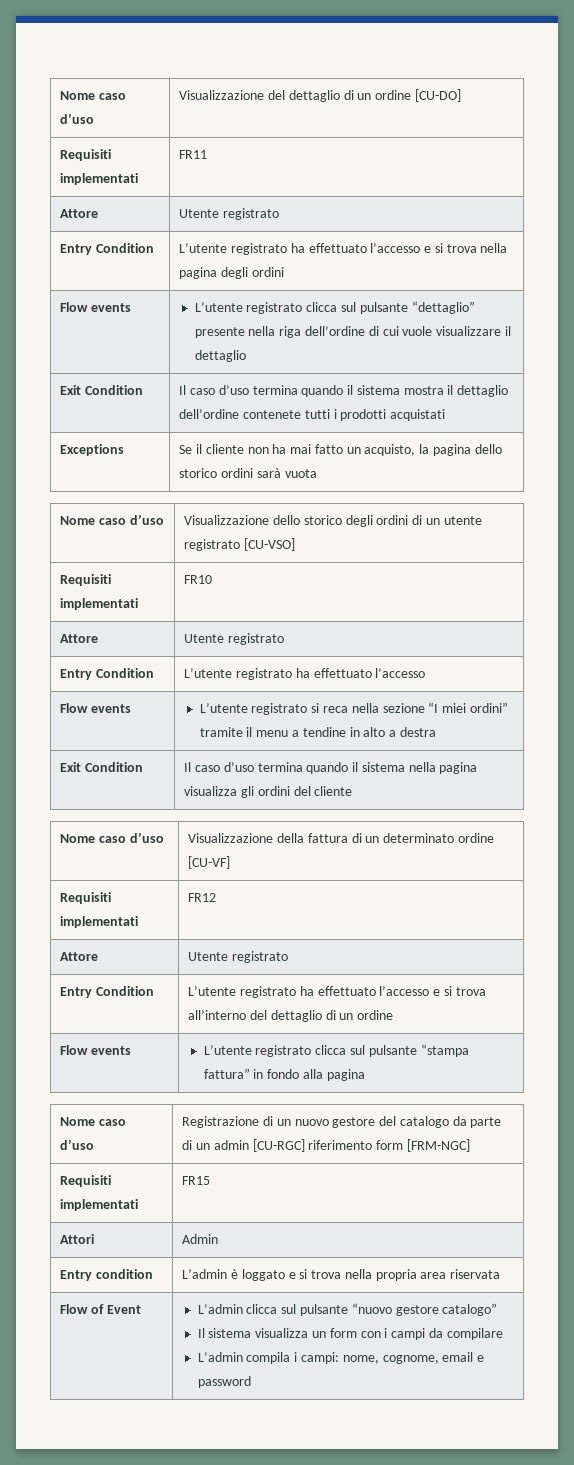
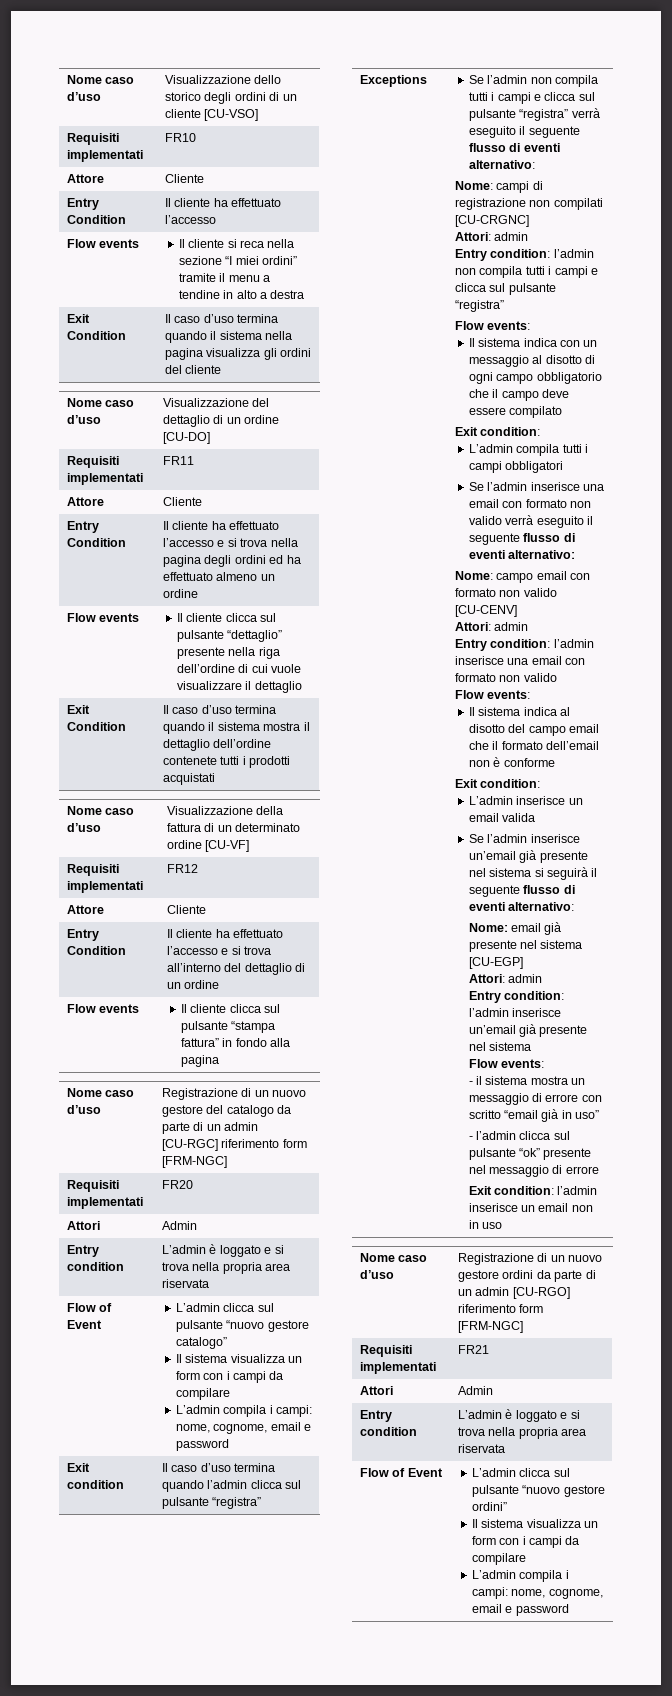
- Nome caso d’uso | Visualizzazione del dettaglio di un ordine [CU-DO]
- Requisiti implementati | FR11
- Attore | Utente registrato
- Entry Condition | L’utente registrato ha effettuato l’accesso e si trova nella pagina degli ordini
- Flow events | L’utente registrato clicca sul pulsante “dettaglio” presente nella riga dell’ordine di cui vuole visualizzare il dettaglio
- Exit Condition | Il caso d’uso termina quando il sistema mostra il dettaglio dell’ordine contenete tutti i prodotti acquistati
- Exceptions | Se il cliente non ha mai fatto un acquisto, la pagina dello storico ordini sarà vuota
- Nome caso d’uso | Visualizzazione dello storico degli ordini di un utente registrato [CU-VSO]
+ Nome caso d’uso | Visualizzazione dello storico degli ordini di un cliente [CU-VSO]
  Requisiti implementati | FR10
- Attore | Utente registrato
- Entry Condition | L’utente registrato ha effettuato l’accesso
+ Attore | Cliente
+ Entry Condition | Il cliente ha effettuato l’accesso
- Flow events | L’utente registrato si reca nella sezione “I miei ordini” tramite il menu a tendine in alto a destra
+ Flow events | Il cliente si reca nella sezione “I miei ordini” tramite il menu a tendine in alto a destra
+ Nome caso d’uso | Visualizzazione del dettaglio di un ordine [CU-DO]
+ Requisiti implementati | FR11
+ Attore | Cliente
+ Entry Condition | Il cliente ha effettuato l’accesso e si trova nella pagina degli ordini ed ha effettuato almeno un ordine
+ Flow events | Il cliente clicca sul pulsante “dettaglio” presente nella riga dell’ordine di cui vuole visualizzare il dettaglio
+ Exit Condition | Il caso d’uso termina quando il sistema mostra il dettaglio dell’ordine contenete tutti i prodotti acquistati
  Requisiti implementati | FR12
- Attore | Utente registrato
- Entry Condition | L’utente registrato ha effettuato l’accesso e si trova all’interno del dettaglio di un ordine
+ Attore | Cliente
+ Entry Condition | Il cliente ha effettuato l’accesso e si trova all’interno del dettaglio di un ordine
- Flow events | L’utente registrato clicca sul pulsante “stampa fattura” in fondo alla pagina
+ Flow events | Il cliente clicca sul pulsante “stampa fattura” in fondo alla pagina
- Requisiti implementati | FR15
+ Requisiti implementati | FR20
+ Exit condition | Il caso d’uso termina quando l’admin clicca sul pulsante “registra”
+ Exceptions | Se l’admin non compila tutti i campi e clicca sul pulsante “registra” verrà eseguito il seguente flusso di eventi alternativo:
+ Nome: campi di registrazione non compilati [CU-CRGNC]
+ Attori: admin
+ Entry condition: l’admin non compila tutti i campi e clicca sul pulsante “registra”
+ Flow events:
+ Il sistema indica con un messaggio al disotto di ogni campo obbligatorio che il campo deve essere compilato
+ Exit condition:
+ L’admin compila tutti i campi obbligatori
+ Se l’admin inserisce una email con formato non valido verrà eseguito il seguente flusso di eventi alternativo:
+ Nome: campo email con formato non valido [CU-CENV]
+ Attori: admin
+ Entry condition: l’admin inserisce una email con formato non valido
+ Flow events:
+ Il sistema indica al disotto del campo email che il formato dell’email non è conforme
+ Exit condition:
+ L’admin inserisce un email valida
+ Se l’admin inserisce un’email già presente nel sistema si seguirà il seguente flusso di eventi alternativo:
+ Nome: email già presente nel sistema [CU-EGP]
+ Attori: admin
+ Entry condition: l’admin inserisce un’email già presente nel sistema
+ Flow events:
+ - il sistema mostra un messaggio di errore con scritto “email già in uso”
+ - l’admin clicca sul pulsante “ok” presente nel messaggio di errore
+ Exit condition: l’admin inserisce un email non in uso
+ Nome caso d’uso | Registrazione di un nuovo gestore ordini da parte di un admin [CU-RGO] riferimento form [FRM-NGC]
+ Requisiti implementati | FR21
+ Attori | Admin
+ Entry condition | L’admin è loggato e si trova nella propria area riservata
+ Flow of Event | L’admin clicca sul pulsante “nuovo gestore ordini”
+ Il sistema visualizza un form con i campi da compilare
+ L’admin compila i campi: nome, cognome, email e password

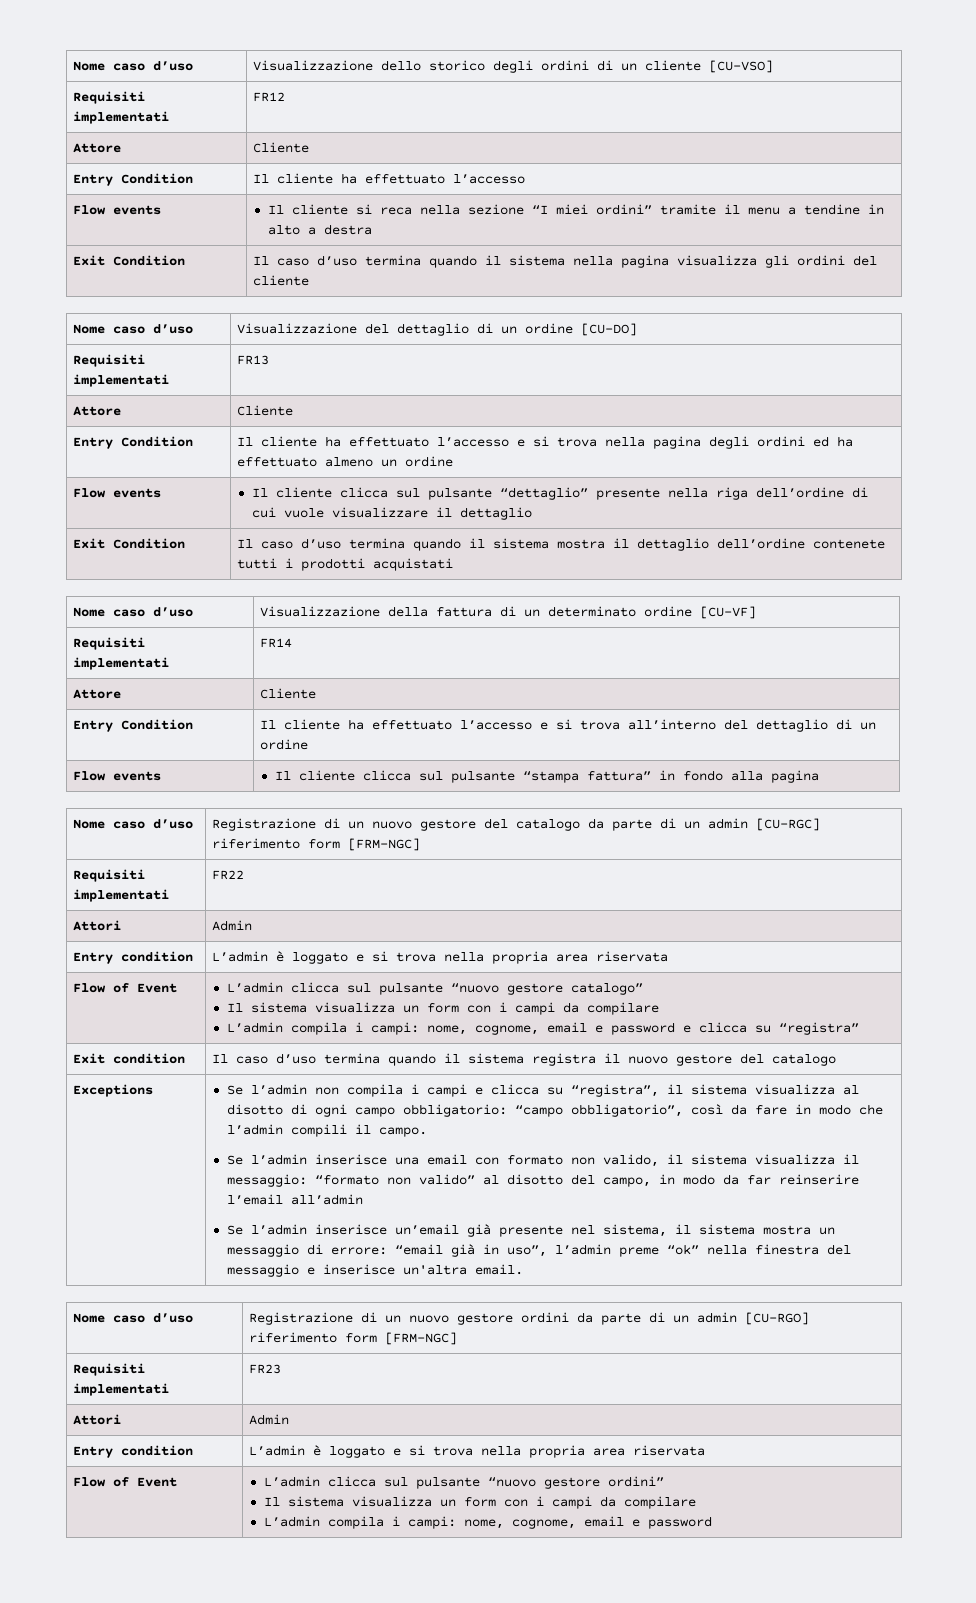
- Requisiti implementati | FR10
+ Requisiti implementati | FR12
- Requisiti implementati | FR11
+ Requisiti implementati | FR13
- Requisiti implementati | FR12
+ Requisiti implementati | FR14
- Requisiti implementati | FR20
+ Requisiti implementati | FR22
  Flow of Event | L’admin clicca sul pulsante “nuovo gestore catalogo”
  Il sistema visualizza un form con i campi da compilare
- L’admin compila i campi: nome, cognome, email e password
+ L’admin compila i campi: nome, cognome, email e password e clicca su “registra”
- Exit condition | Il caso d’uso termina quando l’admin clicca sul pulsante “registra”
+ Exit condition | Il caso d’uso termina quando il sistema registra il nuovo gestore del catalogo
- Se l’admin non compila tutti i campi e clicca sul pulsante “registra” verrà eseguito il seguente flusso di eventi alternativo:
- Nome: campi di registrazione non compilati [CU-CRGNC]
- Attori: admin
- Entry condition: l’admin non compila tutti i campi e clicca sul pulsante “registra”
- Flow events:
- Il sistema indica con un messaggio al disotto di ogni campo obbligatorio che il campo deve essere compilato
- Exit condition:
- L’admin compila tutti i campi obbligatori
+ Se l’admin non compila i campi e clicca su “registra”, il sistema visualizza al disotto di ogni campo obbligatorio: “campo obbligatorio”, così da fare in modo che l’admin compili il campo.
- Se l’admin inserisce una email con formato non valido verrà eseguito il seguente flusso di eventi alternativo:
- Nome: campo email con formato non valido [CU-CENV]
- Attori: admin
- Entry condition: l’admin inserisce una email con formato non valido
- Flow events:
- Il sistema indica al disotto del campo email che il formato dell’email non è conforme
- Exit condition:
- L’admin inserisce un email valida
+ Se l’admin inserisce una email con formato non valido, il sistema visualizza il messaggio: “formato non valido” al disotto del campo, in modo da far reinserire l’email all’admin
- Se l’admin inserisce un’email già presente nel sistema si seguirà il seguente flusso di eventi alternativo:
- Nome: email già presente nel sistema [CU-EGP]
- Attori: admin
- Entry condition: l’admin inserisce un’email già presente nel sistema
- Flow events:
- - il sistema mostra un messaggio di errore con scritto “email già in uso”
- - l’admin clicca sul pulsante “ok” presente nel messaggio di errore
- Exit condition: l’admin inserisce un email non in uso
+ Se l’admin inserisce un’email già presente nel sistema, il sistema mostra un messaggio di errore: “email già in uso”, l’admin preme “ok” nella finestra del messaggio e inserisce un'altra email.
- Requisiti implementati | FR21
+ Requisiti implementati | FR23

